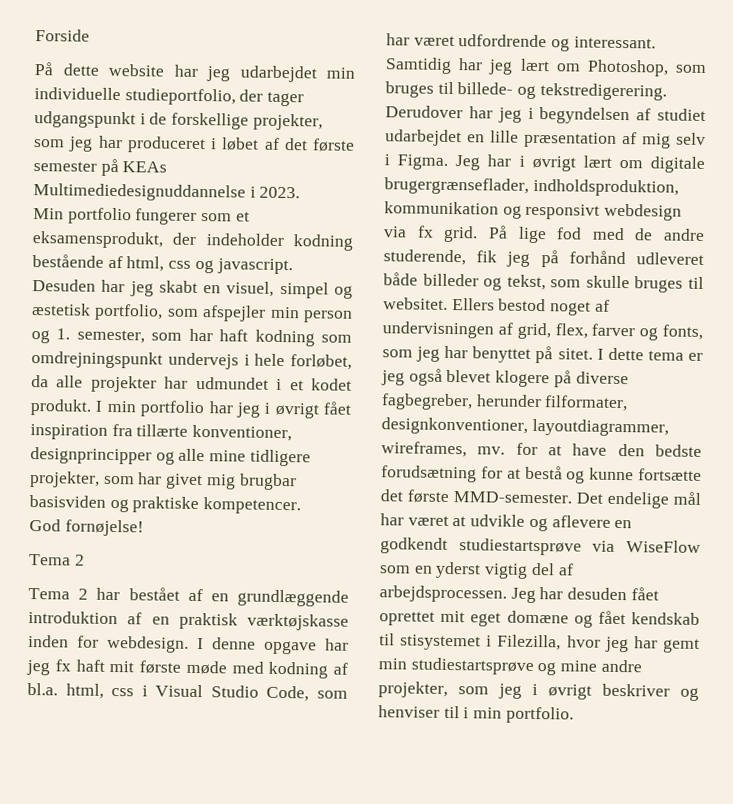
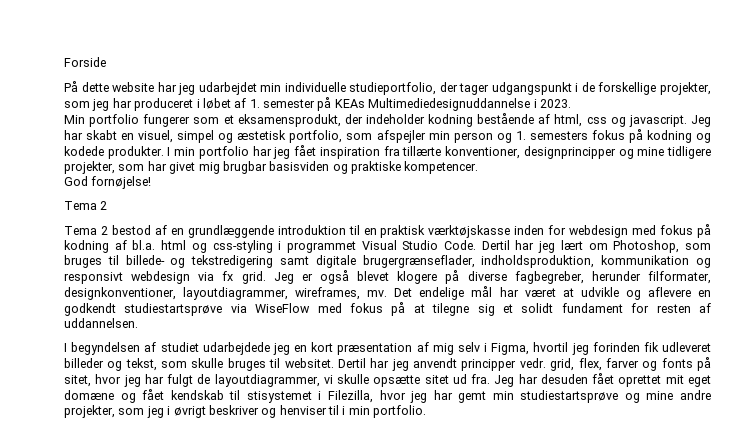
- På dette website har jeg udarbejdet min individuelle studieportfolio, der tager udgangspunkt i de forskellige projekter, som jeg har produceret i løbet af det første semester på KEAs Multimediedesignuddannelse i 2023.
+ På dette website har jeg udarbejdet min individuelle studieportfolio, der tager udgangspunkt i de forskellige projekter, som jeg har produceret i løbet af 1. semester på KEAs Multimediedesignuddannelse i 2023.
- Desuden har jeg skabt en visuel, simpel og æstetisk portfolio, som afspejler min person og 1. semester, som har haft kodning som omdrejningspunkt undervejs i hele forløbet, da alle projekter har udmundet i et kodet produkt.
+ Jeg har skabt en visuel, simpel og æstetisk portfolio, som afspejler min person og 1. semesters fokus på kodning og kodede produkter.
- I min portfolio har jeg i øvrigt fået inspiration fra tillærte konventioner, designprincipper og alle mine tidligere projekter, som har givet mig brugbar basisviden og praktiske kompetencer.
+ I min portfolio har jeg fået inspiration fra tillærte konventioner, designprincipper og mine tidligere projekter, som har givet mig brugbar basisviden og praktiske kompetencer.
- Tema 2 har bestået af en grundlæggende introduktion af en praktisk værktøjskasse inden for webdesign. I denne opgave har jeg fx haft mit første møde med kodning af bl.a. html, css i Visual Studio Code, som har været udfordrende og interessant. Samtidig har jeg lært om Photoshop, som bruges til billede- og tekstredigerering. Derudover har jeg i begyndelsen af studiet udarbejdet en lille præsentation af mig selv i Figma. Jeg har i øvrigt lært om digitale brugergrænseflader, indholdsproduktion, kommunikation og responsivt webdesign via fx grid.
+ Tema 2 bestod af en grundlæggende introduktion til en praktisk værktøjskasse inden for webdesign med fokus på kodning af bl.a. html og css-styling i programmet Visual Studio Code. Dertil har jeg lært om Photoshop, som bruges til billede- og tekstredigering samt digitale brugergrænseflader, indholdsproduktion, kommunikation og responsivt webdesign via fx grid.
- På lige fod med de andre studerende, fik jeg på forhånd udleveret både billeder og tekst, som skulle bruges til websitet. Ellers bestod noget af undervisningen af grid, flex, farver og fonts, som jeg har benyttet på sitet. I dette tema er jeg også blevet klogere på diverse fagbegreber, herunder filformater, designkonventioner, layoutdiagrammer, wireframes, mv. for at have den bedste forudsætning for at bestå og kunne fortsætte det første MMD-semester.
+ Jeg er også blevet klogere på diverse fagbegreber, herunder filformater, designkonventioner, layoutdiagrammer, wireframes, mv.
- Det endelige mål har været at udvikle og aflevere en godkendt studiestartsprøve via WiseFlow som en yderst vigtig del af arbejdsprocessen.
+ Det endelige mål har været at udvikle og aflevere en godkendt studiestartsprøve via WiseFlow med fokus på at tilegne sig et solidt fundament for resten af uddannelsen.
+ I begyndelsen af studiet udarbejdede jeg en kort præsentation af mig selv i Figma, hvortil jeg forinden fik udleveret billeder og tekst, som skulle bruges til websitet. Dertil har jeg anvendt principper vedr. grid, flex, farver og fonts på sitet, hvor jeg har fulgt de layoutdiagrammer, vi skulle opsætte sitet ud fra.

